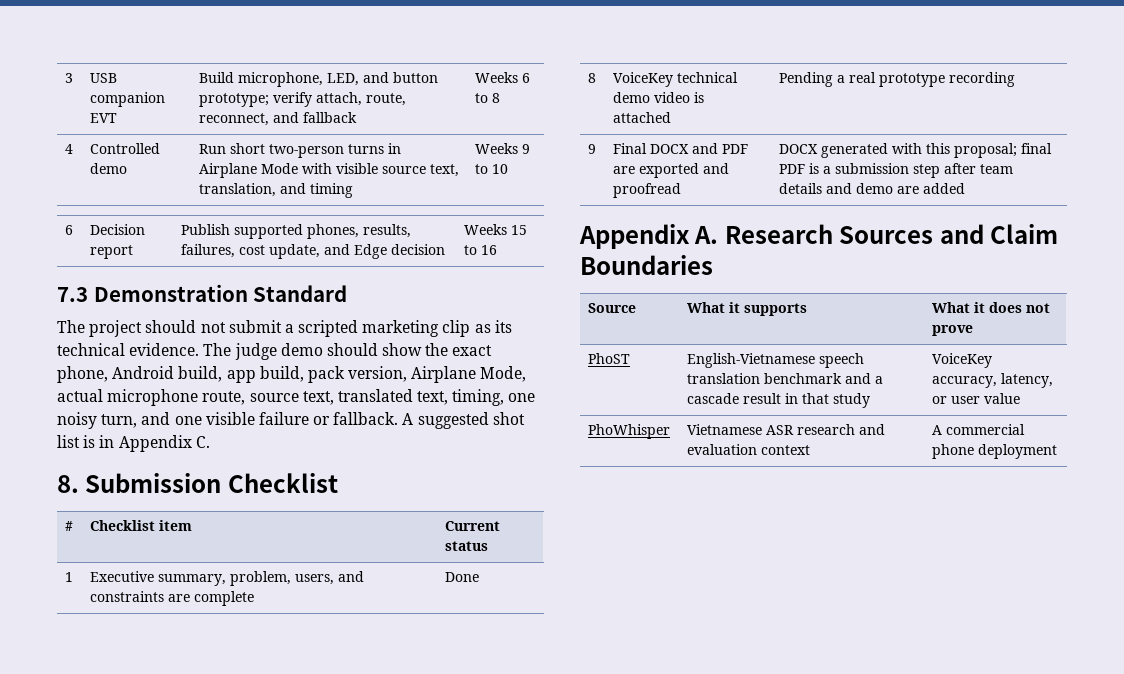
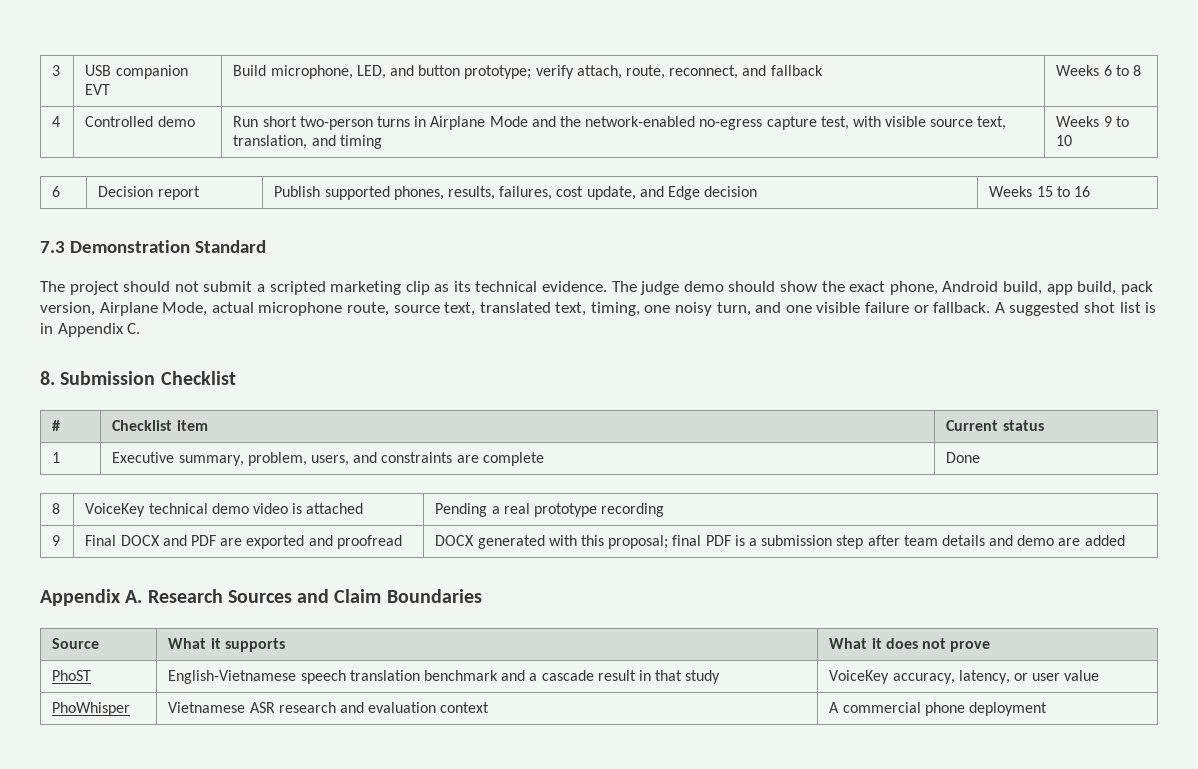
- 4 | Controlled demo | Run short two-person turns in Airplane Mode with visible source text, translation, and timing | Weeks 9 to 10
+ 4 | Controlled demo | Run short two-person turns in Airplane Mode and the network-enabled no-egress capture test, with visible source text, translation, and timing | Weeks 9 to 10

